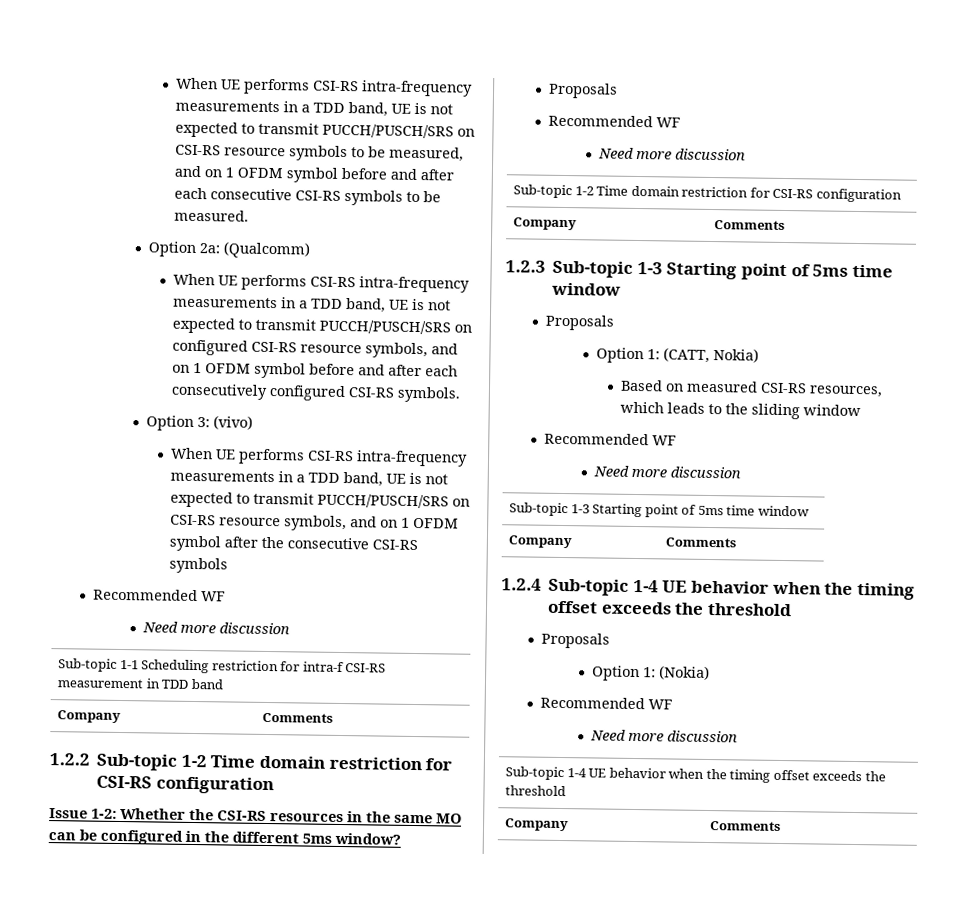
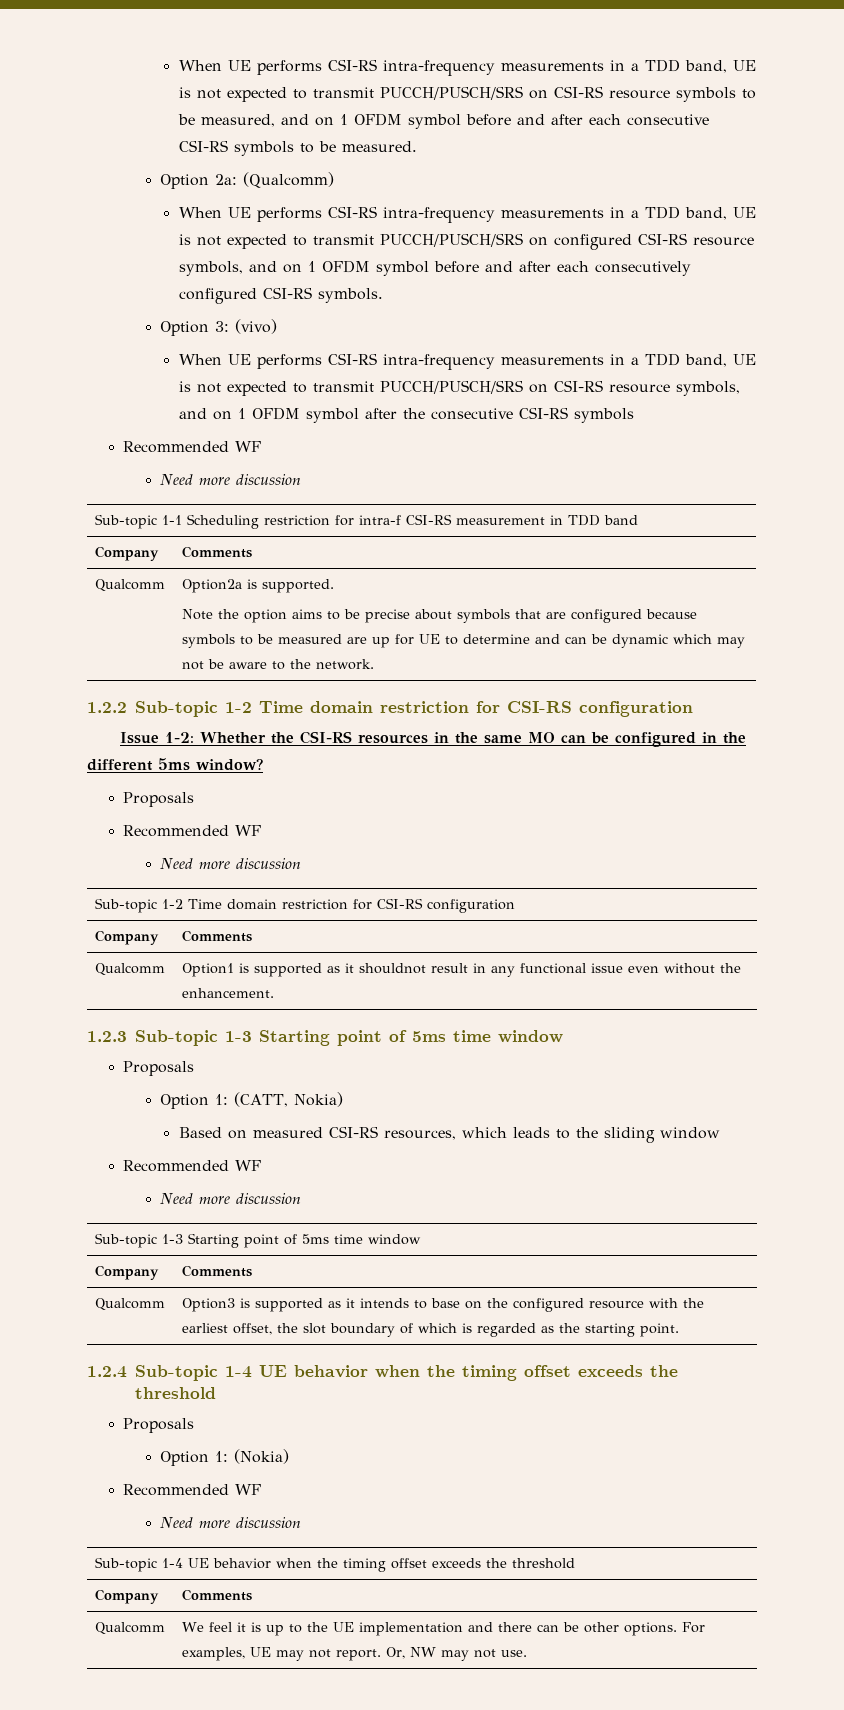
+ Qualcomm | Option2a is supported.
+ Note the option aims to be precise about symbols that are configured because symbols to be measured are up for UE to determine and can be dynamic which may not be aware to the network.
+ Qualcomm | Option1 is supported as it shouldnot result in any functional issue even without the enhancement.
+ Qualcomm | Option3 is supported as it intends to base on the configured resource with the earliest offset, the slot boundary of which is regarded as the starting point.
+ Qualcomm | We feel it is up to the UE implementation and there can be other options. For examples, UE may not report. Or, NW may not use.

